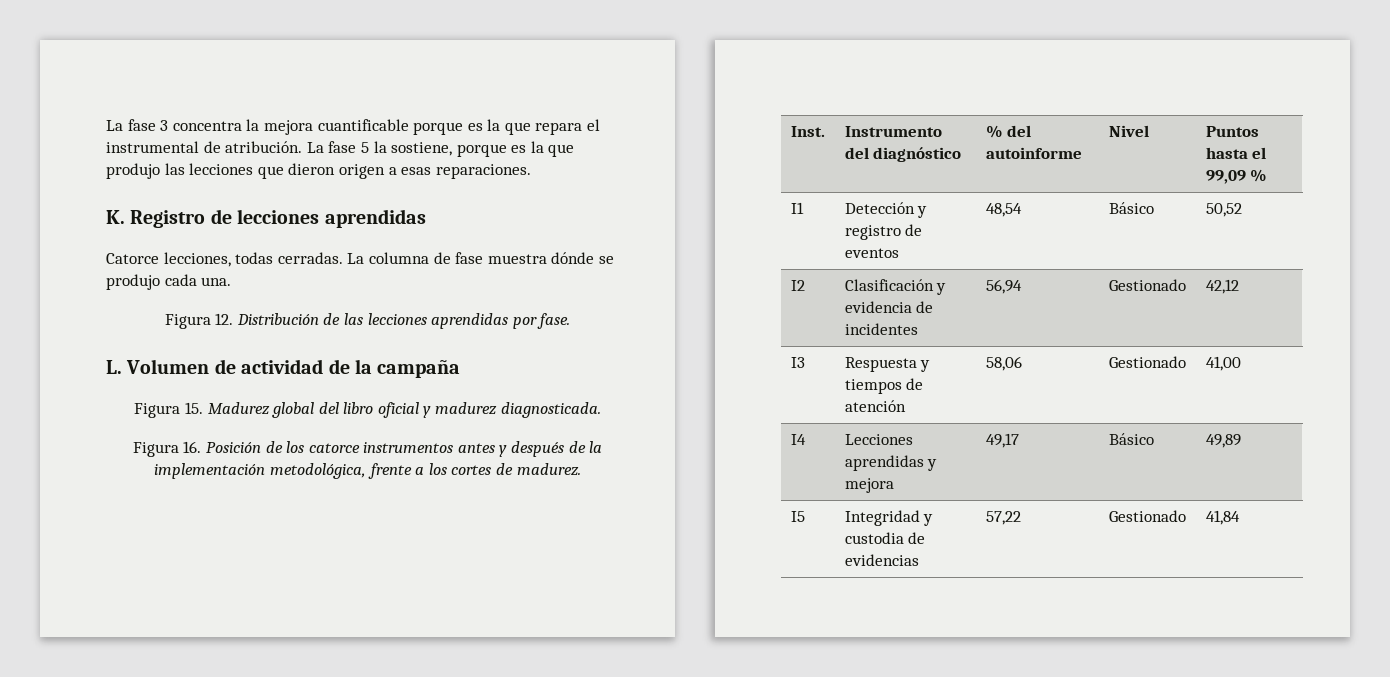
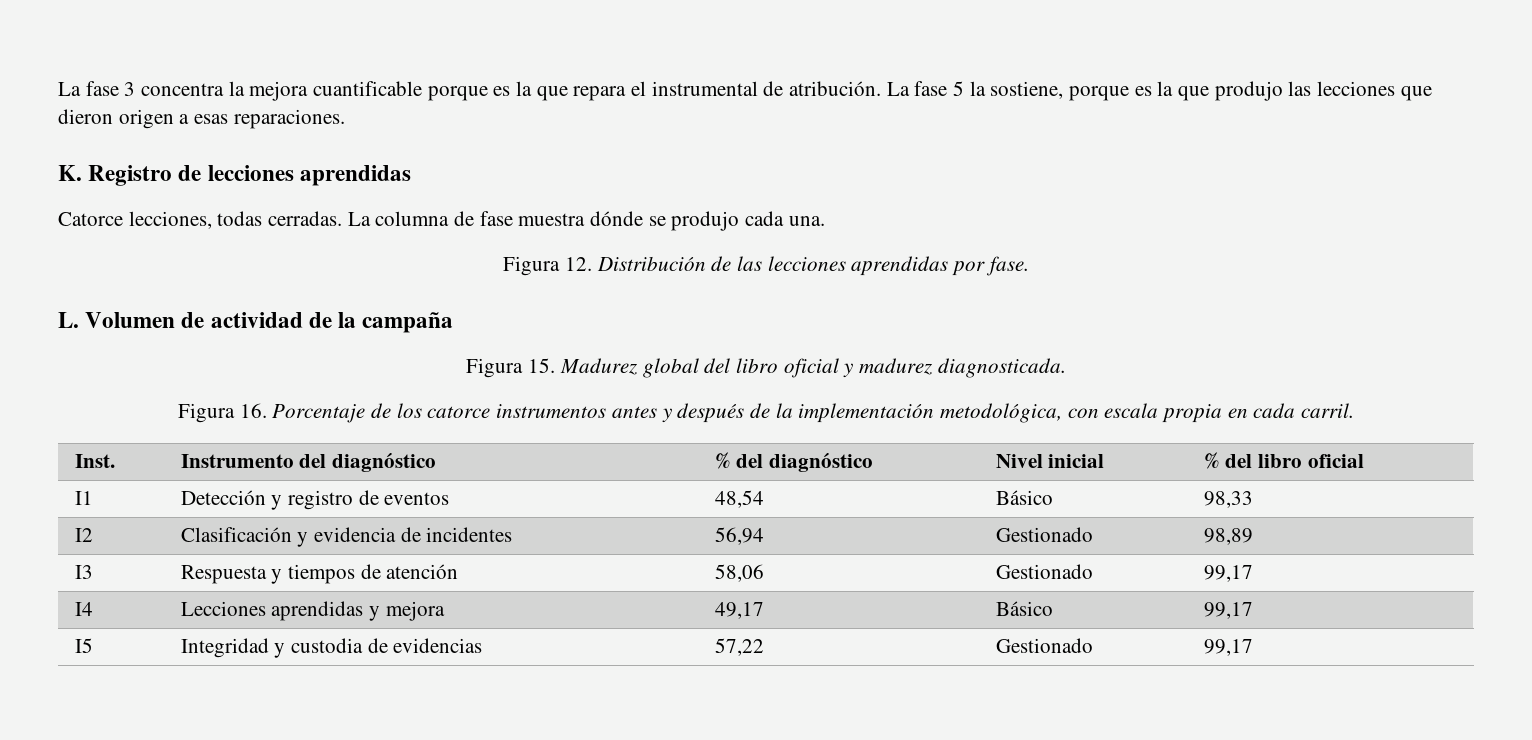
- Figura 16. Posición de los catorce instrumentos antes y después de la implementación metodológica, frente a los cortes de madurez.
+ Figura 16. Porcentaje de los catorce instrumentos antes y después de la implementación metodológica, con escala propia en cada carril.
- Inst. | Instrumento del diagnóstico | % del autoinforme | Nivel | Puntos hasta el 99,09 %
+ Inst. | Instrumento del diagnóstico | % del diagnóstico | Nivel inicial | % del libro oficial
- I1 | Detección y registro de eventos | 48,54 | Básico | 50,52
+ I1 | Detección y registro de eventos | 48,54 | Básico | 98,33
- I2 | Clasificación y evidencia de incidentes | 56,94 | Gestionado | 42,12
+ I2 | Clasificación y evidencia de incidentes | 56,94 | Gestionado | 98,89
- I3 | Respuesta y tiempos de atención | 58,06 | Gestionado | 41,00
+ I3 | Respuesta y tiempos de atención | 58,06 | Gestionado | 99,17
- I4 | Lecciones aprendidas y mejora | 49,17 | Básico | 49,89
+ I4 | Lecciones aprendidas y mejora | 49,17 | Básico | 99,17
- I5 | Integridad y custodia de evidencias | 57,22 | Gestionado | 41,84
+ I5 | Integridad y custodia de evidencias | 57,22 | Gestionado | 99,17

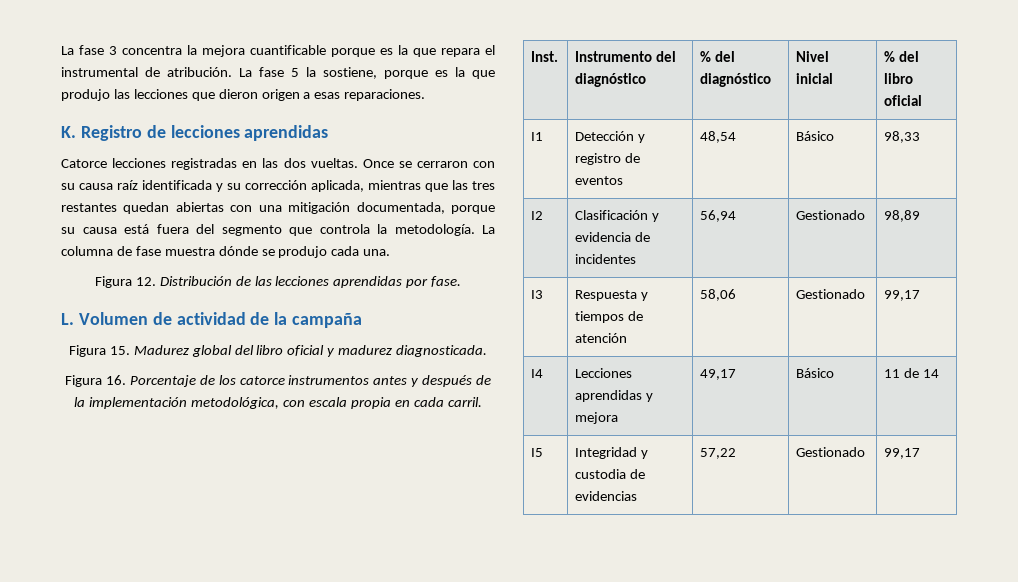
- Catorce lecciones, todas cerradas.
+ Catorce lecciones registradas en las dos vueltas. Once se cerraron con su causa raíz identificada y su corrección aplicada, mientras que las tres restantes quedan abiertas con una mitigación documentada, porque su causa está fuera del segmento que controla la metodología.
- I4 | Lecciones aprendidas y mejora | 49,17 | Básico | 99,17
+ I4 | Lecciones aprendidas y mejora | 49,17 | Básico | 11 de 14

